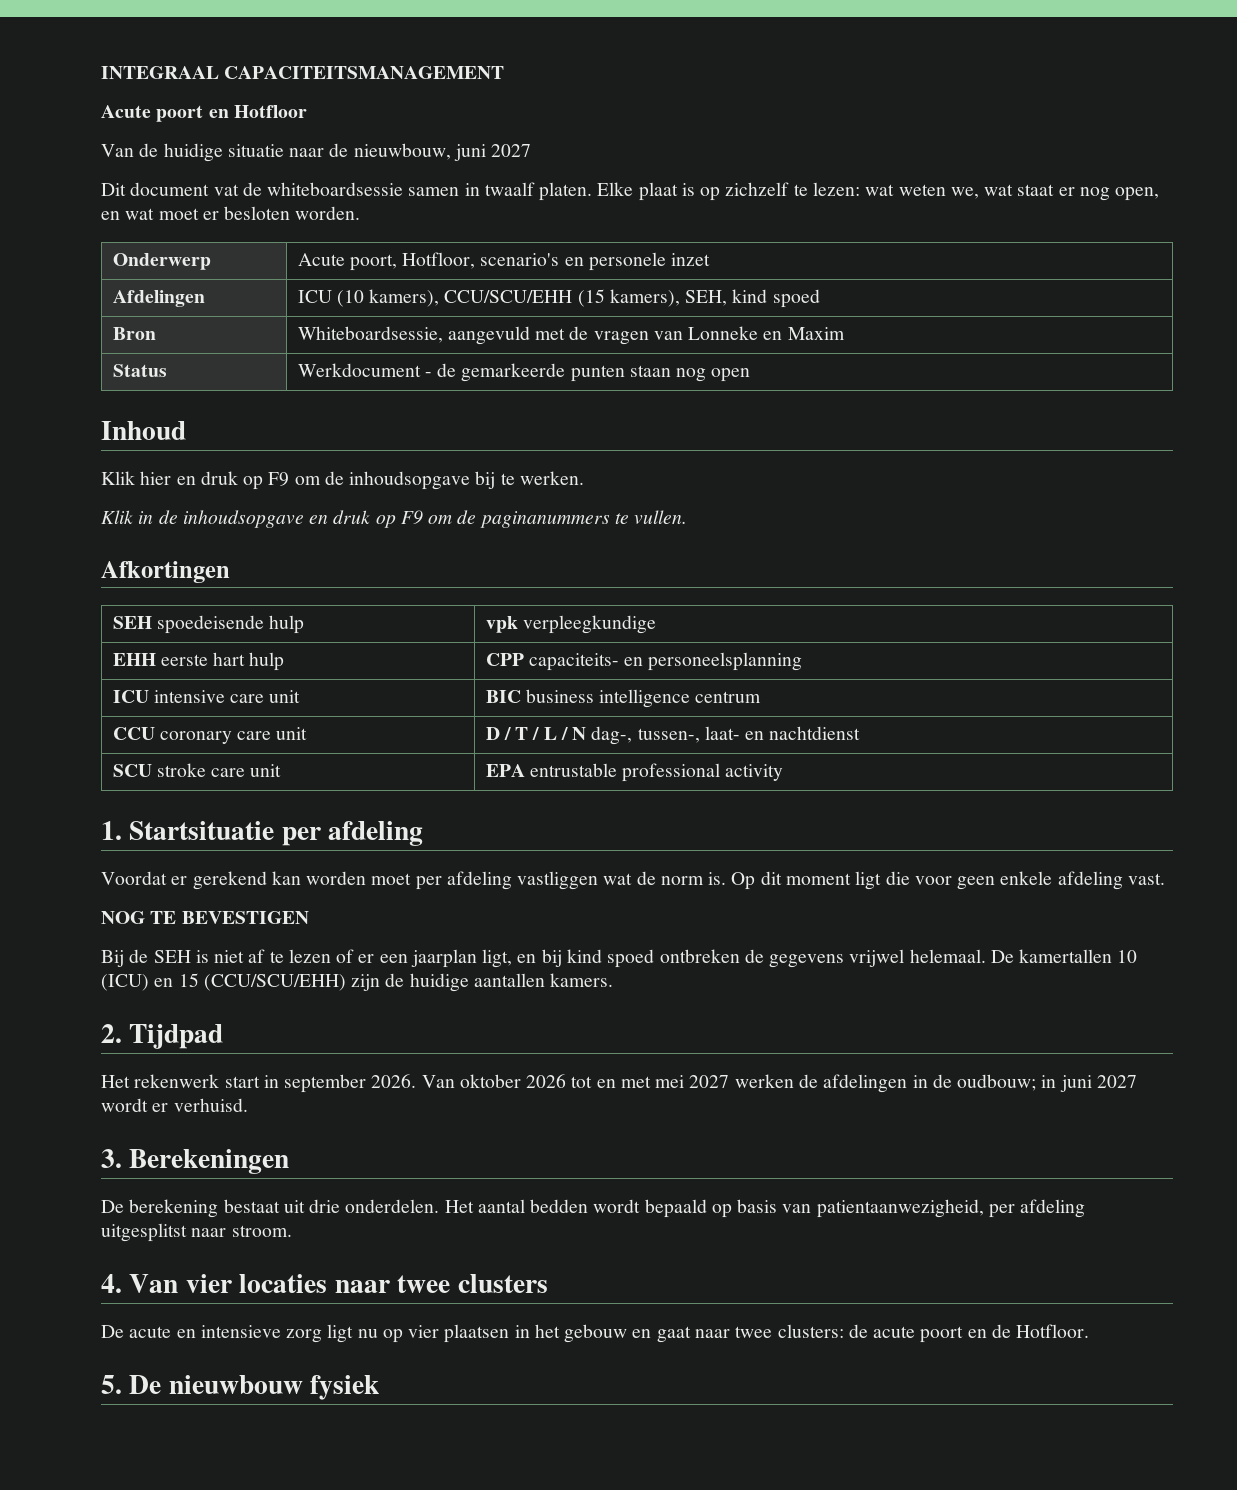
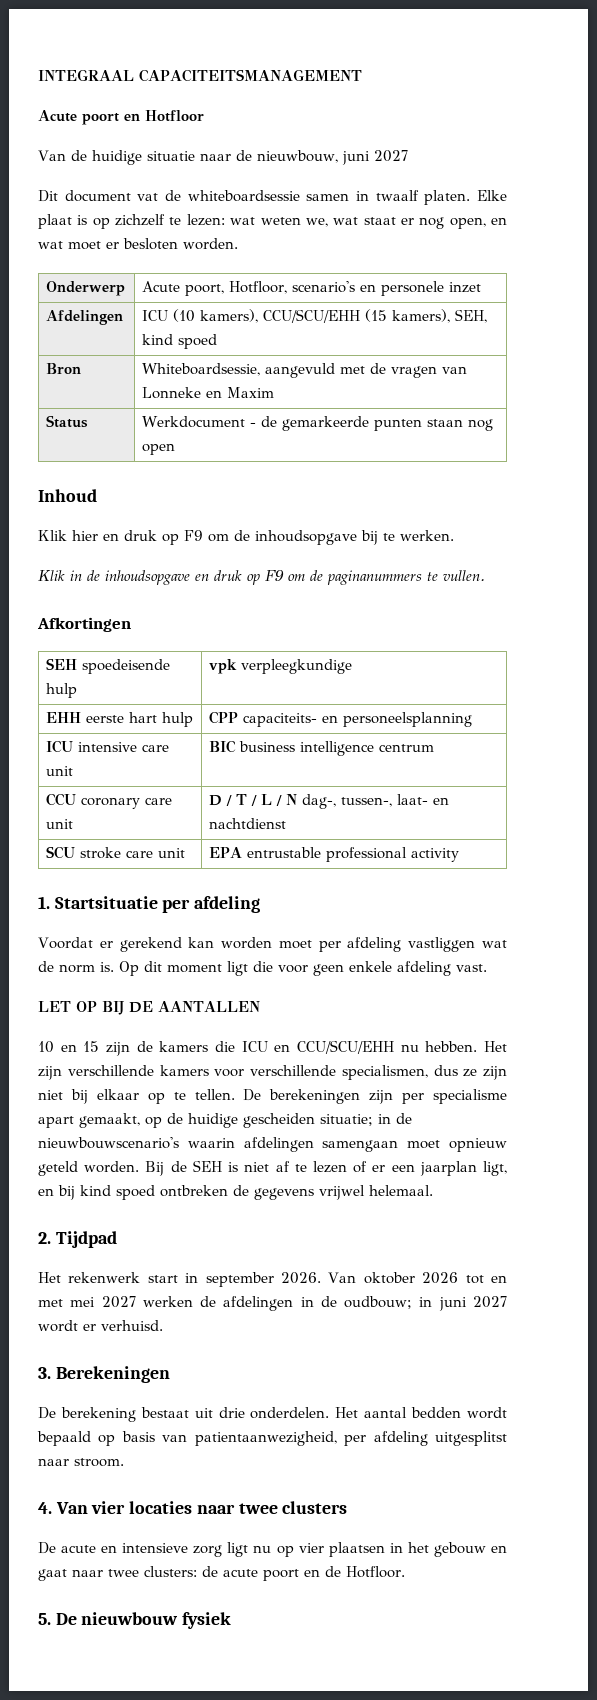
- NOG TE BEVESTIGEN
- Bij de SEH is niet af te lezen of er een jaarplan ligt, en bij kind spoed ontbreken de gegevens vrijwel helemaal. De kamertallen 10 (ICU) en 15 (CCU/SCU/EHH) zijn de huidige aantallen kamers.
+ LET OP BIJ DE AANTALLEN
+ 10 en 15 zijn de kamers die ICU en CCU/SCU/EHH nu hebben. Het zijn verschillende kamers voor verschillende specialismen, dus ze zijn niet bij elkaar op te tellen. De berekeningen zijn per specialisme apart gemaakt, op de huidige gescheiden situatie; in de nieuwbouwscenario's waarin afdelingen samengaan moet opnieuw geteld worden. Bij de SEH is niet af te lezen of er een jaarplan ligt, en bij kind spoed ontbreken de gegevens vrijwel helemaal.

